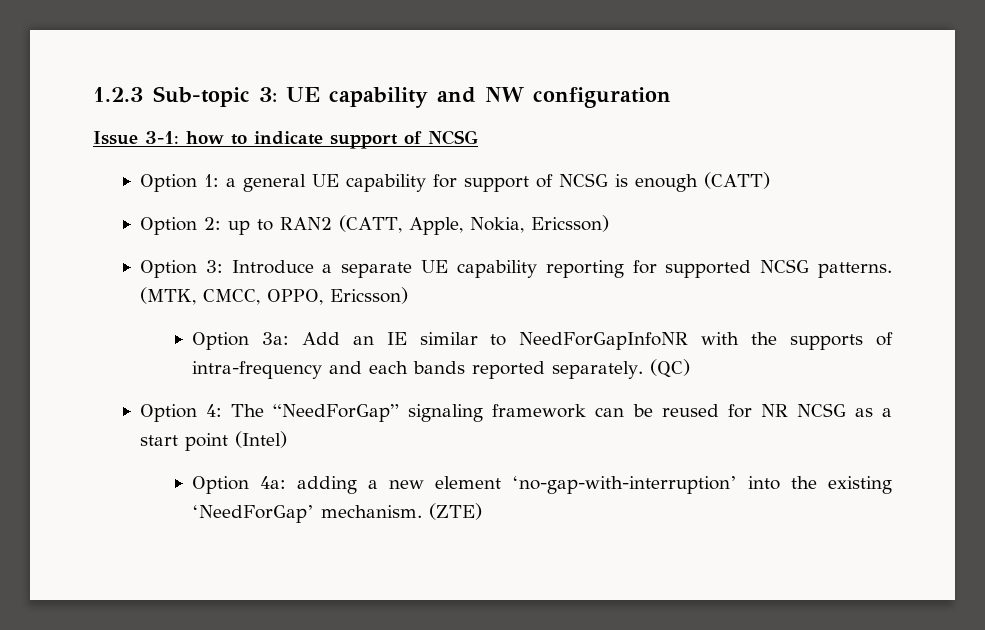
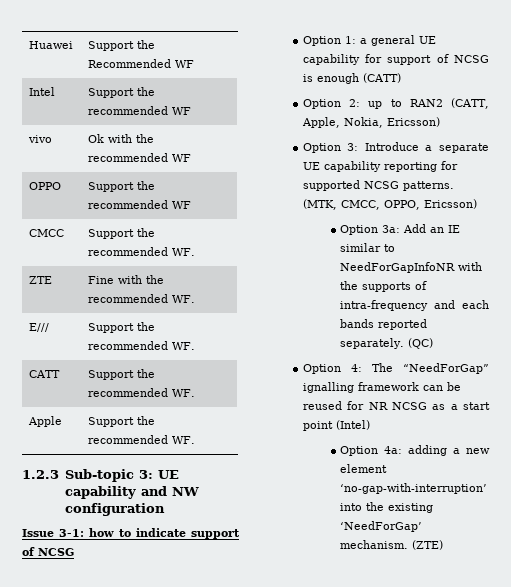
+ Huawei | Support the Recommended WF
+ Intel | Support the recommended WF
+ vivo | Ok with the recommended WF
+ OPPO | Support the recommended WF
+ CMCC | Support the recommended WF.
+ ZTE | Fine with the recommended WF.
+ E/// | Support the recommended WF.
+ CATT | Support the recommended WF.
+ Apple | Support the recommended WF.
- Option 4: The “NeedForGap” signaling framework can be reused for NR NCSG as a start point (Intel)
+ Option 4: The “NeedForGap” ignalling framework can be reused for NR NCSG as a start point (Intel)

